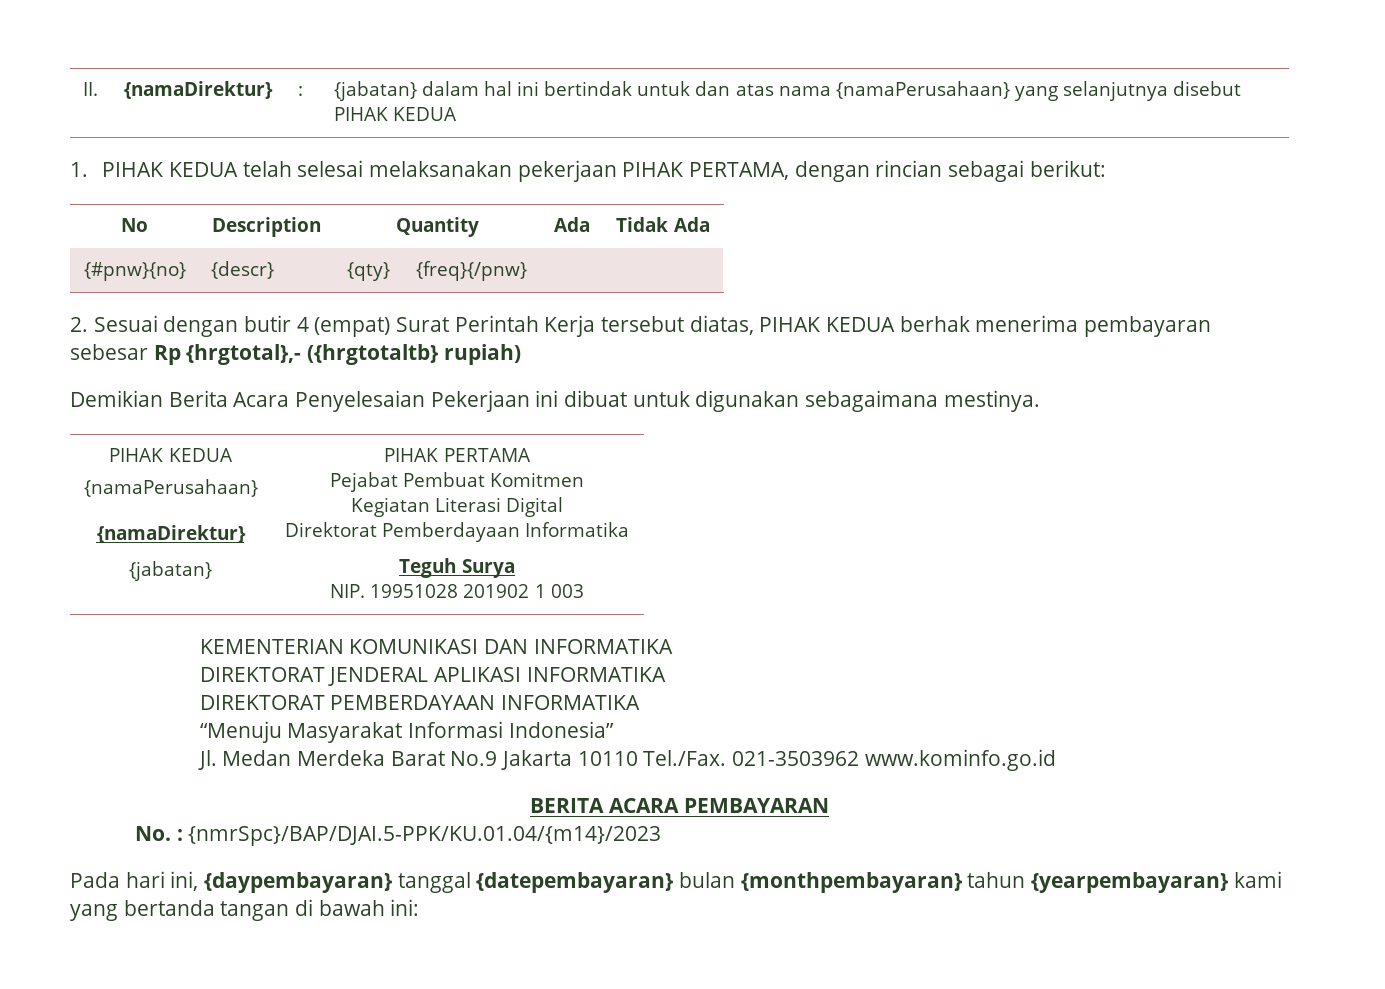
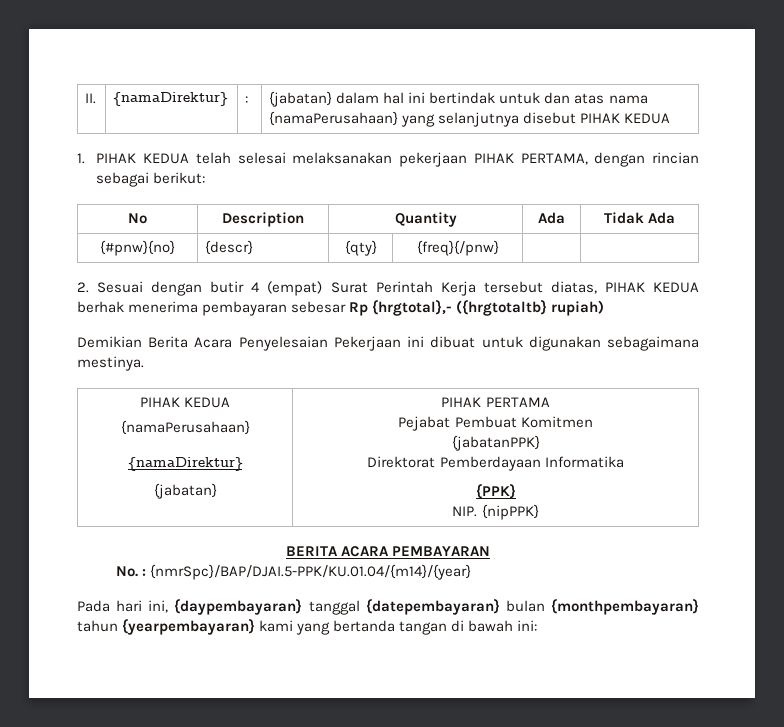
  Demikian Berita Acara Penyelesaian Pekerjaan ini dibuat untuk digunakan sebagaimana mestinya.
  PIHAK KEDUA
  {namaPerusahaan}
  {namaDirektur}
  {jabatan} | PIHAK PERTAMA
  Pejabat Pembuat Komitmen
- Kegiatan Literasi Digital
+ {jabatanPPK}
  Direktorat Pemberdayaan Informatika
- Teguh Surya
- NIP. 19951028 201902 1 003
- KEMENTERIAN KOMUNIKASI DAN INFORMATIKA
- DIREKTORAT JENDERAL APLIKASI INFORMATIKA
- DIREKTORAT PEMBERDAYAAN INFORMATIKA
- “Menuju Masyarakat Informasi Indonesia”
- Jl. Medan Merdeka Barat No.9 Jakarta 10110 Tel./Fax. 021-3503962 www.kominfo.go.id
+ {PPK}
+ NIP. {nipPPK}
- No. : {nmrSpc}/BAP/DJAI.5-PPK/KU.01.04/{m14}/2023
+ No. : {nmrSpc}/BAP/DJAI.5-PPK/KU.01.04/{m14}/{year}

